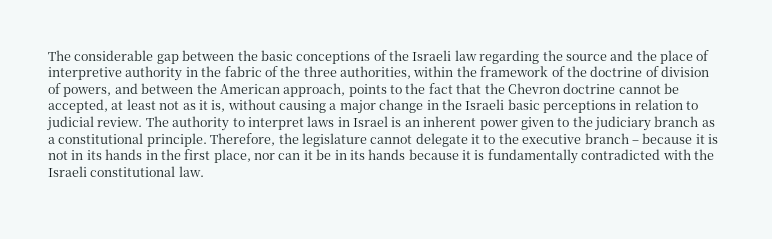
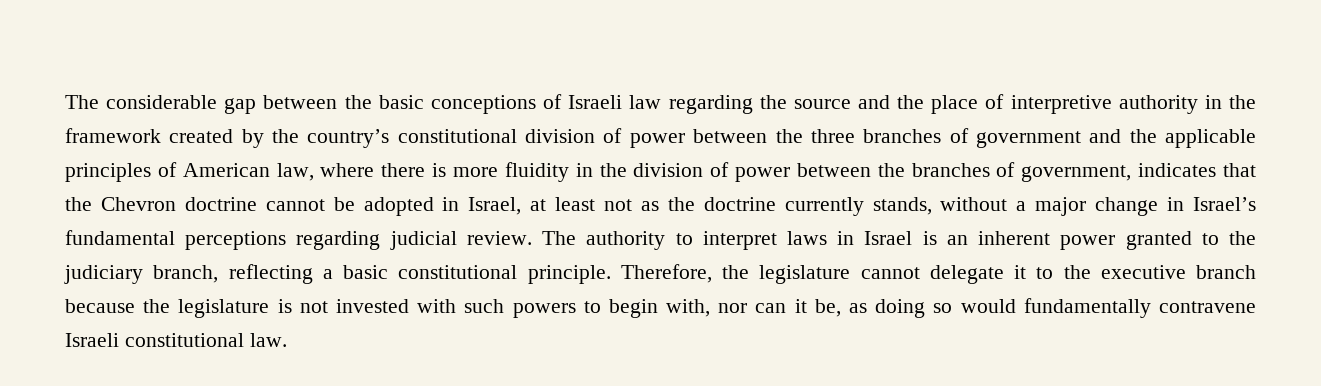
- The considerable gap between the basic conceptions of the Israeli law regarding the source and the place of interpretive authority in the fabric of the three authorities, within the framework of the doctrine of division of powers, and between the American approach, points to the fact that the Chevron doctrine cannot be accepted, at least not as it is, without causing a major change in the Israeli basic perceptions in relation to judicial review.
+ The considerable gap between the basic conceptions of Israeli law regarding the source and the place of interpretive authority in the framework created by the country’s constitutional division of power between the three branches of government and the applicable principles of American law, where there is more fluidity in the division of power between the branches of government, indicates that the Chevron doctrine cannot be adopted in Israel, at least not as the doctrine currently stands, without a major change in Israel’s fundamental perceptions regarding judicial review.
- The authority to interpret laws in Israel is an inherent power given to the judiciary branch as a constitutional principle.
+ The authority to interpret laws in Israel is an inherent power granted to the judiciary branch, reflecting a basic constitutional principle.
- Therefore, the legislature cannot delegate it to the executive branch – because it is not in its hands in the first place, nor can it be in its hands because it is fundamentally contradicted with the Israeli constitutional law.
+ Therefore, the legislature cannot delegate it to the executive branch because the legislature is not invested with such powers to begin with, nor can it be, as doing so would fundamentally contravene Israeli constitutional law.

